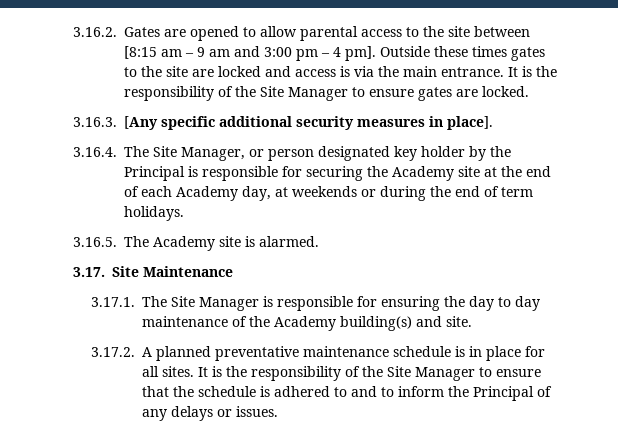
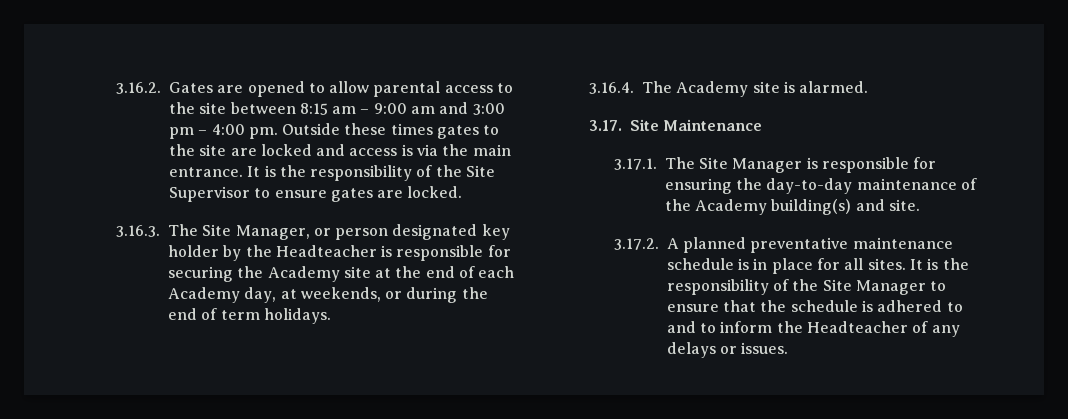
- 3.16.2. Gates are opened to allow parental access to the site between [8:15 am – 9 am and 3:00 pm – 4 pm].
+ 3.16.2. Gates are opened to allow parental access to the site between 8:15 am – 9:00 am and 3:00 pm – 4:00 pm.
- It is the responsibility of the Site Manager to ensure gates are locked.
+ It is the responsibility of the Site Supervisor to ensure gates are locked.
- 3.16.3. [Any specific additional security measures in place].
- 3.16.4. The Site Manager, or person designated key holder by the Principal is responsible for securing the Academy site at the end of each Academy day, at weekends or during the end of term holidays.
+ 3.16.3. The Site Manager, or person designated key holder by the Headteacher is responsible for securing the Academy site at the end of each Academy day, at weekends, or during the end of term holidays.
- 3.16.5. The Academy site is alarmed.
+ 3.16.4. The Academy site is alarmed.
- 3.17.1. The Site Manager is responsible for ensuring the day to day maintenance of the Academy building(s) and site.
+ 3.17.1. The Site Manager is responsible for ensuring the day-to-day maintenance of the Academy building(s) and site.
- It is the responsibility of the Site Manager to ensure that the schedule is adhered to and to inform the Principal of any delays or issues.
+ It is the responsibility of the Site Manager to ensure that the schedule is adhered to and to inform the Headteacher of any delays or issues.

